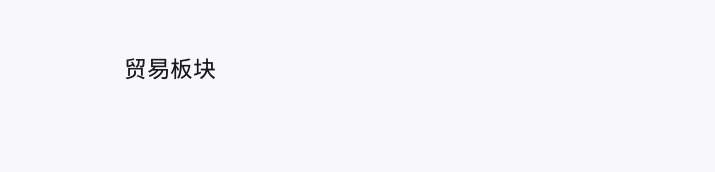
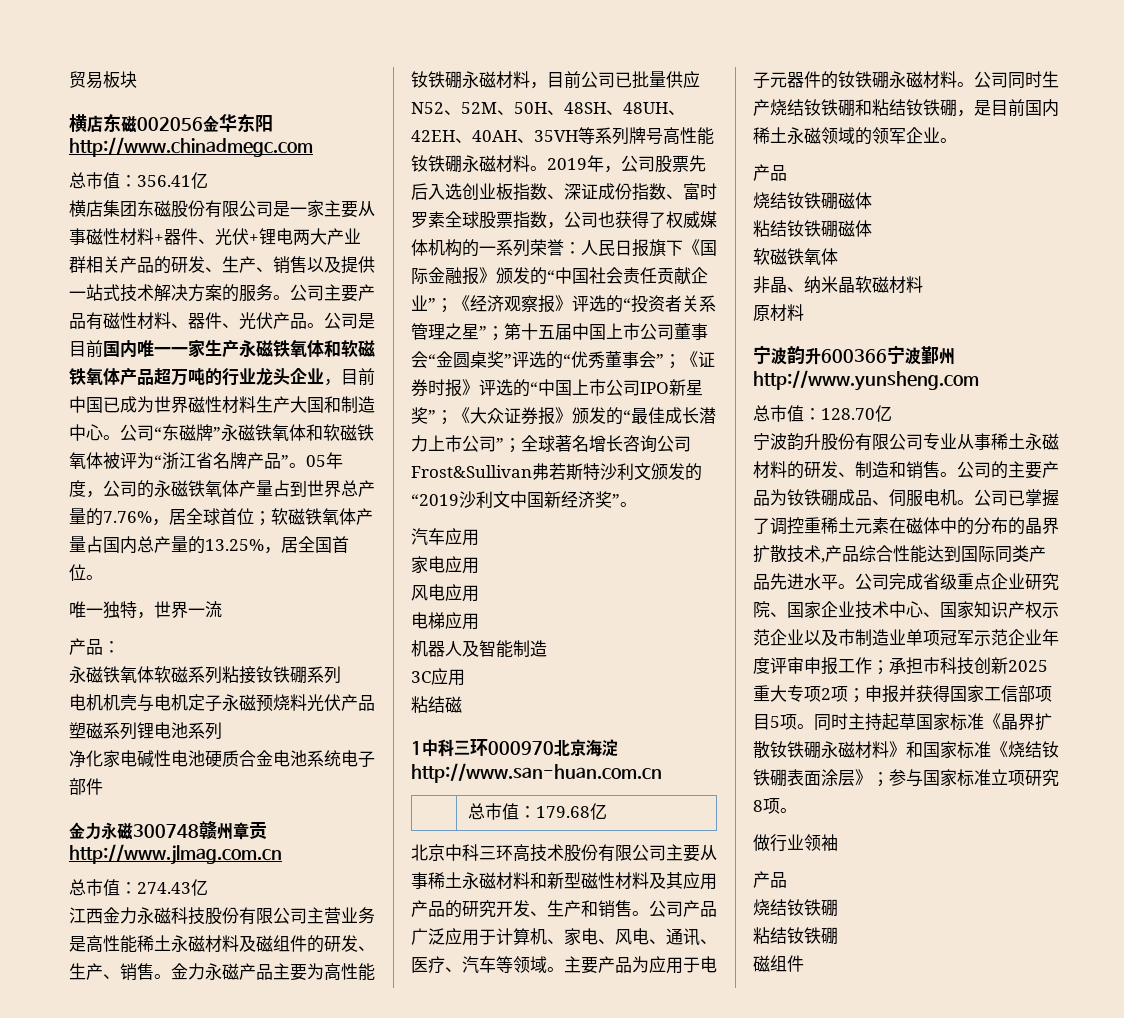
+ 横店东磁002056金华东阳http://www.chinadmegc.com
+ 总市值：356.41亿
+ 横店集团东磁股份有限公司是一家主要从事磁性材料+器件、光伏+锂电两大产业群相关产品的研发、生产、销售以及提供一站式技术解决方案的服务。公司主要产品有磁性材料、器件、光伏产品。公司是目前国内唯一一家生产永磁铁氧体和软磁铁氧体产品超万吨的行业龙头企业，目前中国已成为世界磁性材料生产大国和制造中心。公司“东磁牌”永磁铁氧体和软磁铁氧体被评为“浙江省名牌产品”。05年度，公司的永磁铁氧体产量占到世界总产量的7.76%，居全球首位；软磁铁氧体产量占国内总产量的13.25%，居全国首位。
+ 唯一独特，世界一流
+ 产品：
+ 永磁铁氧体软磁系列粘接钕铁硼系列
+ 电机机壳与电机定子永磁预烧料光伏产品塑磁系列锂电池系列
+ 净化家电碱性电池硬质合金电池系统电子部件
+ 金力永磁300748赣州章贡http://www.jlmag.com.cn
+ 总市值：274.43亿
+ 江西金力永磁科技股份有限公司主营业务是高性能稀土永磁材料及磁组件的研发、生产、销售。金力永磁产品主要为高性能钕铁硼永磁材料，目前公司已批量供应N52、52M、50H、48SH、48UH、42EH、40AH、35VH等系列牌号高性能钕铁硼永磁材料。2019年，公司股票先后入选创业板指数、深证成份指数、富时罗素全球股票指数，公司也获得了权威媒体机构的一系列荣誉：人民日报旗下《国际金融报》颁发的“中国社会责任贡献企业”；《经济观察报》评选的“投资者关系管理之星”；第十五届中国上市公司董事会“金圆桌奖”评选的“优秀董事会”；《证券时报》评选的“中国上市公司IPO新星奖”；《大众证券报》颁发的“最佳成长潜力上市公司”；全球著名增长咨询公司Frost&Sullivan弗若斯特沙利文颁发的“2019沙利文中国新经济奖”。
+ 汽车应用
+ 家电应用
+ 风电应用
+ 电梯应用
+ 机器人及智能制造
+ 3C应用
+ 粘结磁
+ 1中科三环000970北京海淀http://www.san-huan.com.cn
+ | 总市值：179.68亿
+ 北京中科三环高技术股份有限公司主要从事稀土永磁材料和新型磁性材料及其应用产品的研究开发、生产和销售。公司产品广泛应用于计算机、家电、风电、通讯、医疗、汽车等领域。主要产品为应用于电子元器件的钕铁硼永磁材料。公司同时生产烧结钕铁硼和粘结钕铁硼，是目前国内稀土永磁领域的领军企业。
+ 产品
+ 烧结钕铁硼磁体
+ 粘结钕铁硼磁体
+ 软磁铁氧体
+ 非晶、纳米晶软磁材料
+ 原材料
+ 宁波韵升600366宁波鄞州http://www.yunsheng.com
+ 总市值：128.70亿
+ 宁波韵升股份有限公司专业从事稀土永磁材料的研发、制造和销售。公司的主要产品为钕铁硼成品、伺服电机。公司已掌握了调控重稀土元素在磁体中的分布的晶界扩散技术,产品综合性能达到国际同类产品先进水平。公司完成省级重点企业研究院、国家企业技术中心、国家知识产权示范企业以及市制造业单项冠军示范企业年度评审申报工作；承担市科技创新2025重大专项2项；申报并获得国家工信部项目5项。同时主持起草国家标准《晶界扩散钕铁硼永磁材料》和国家标准《烧结钕铁硼表面涂层》；参与国家标准立项研究8项。
+ 做行业领袖
+ 产品
+ 烧结钕铁硼
+ 粘结钕铁硼
+ 磁组件

